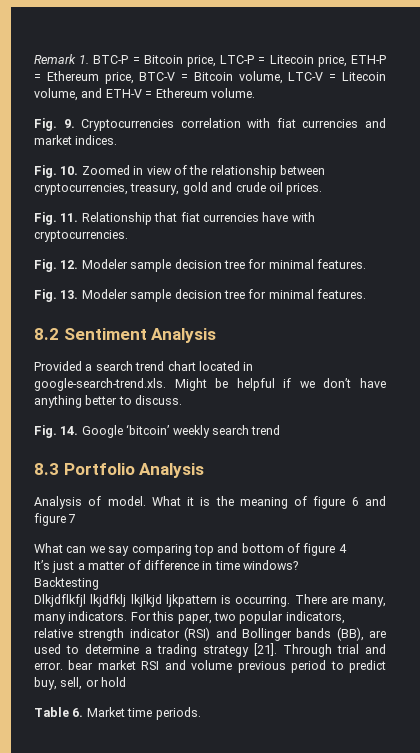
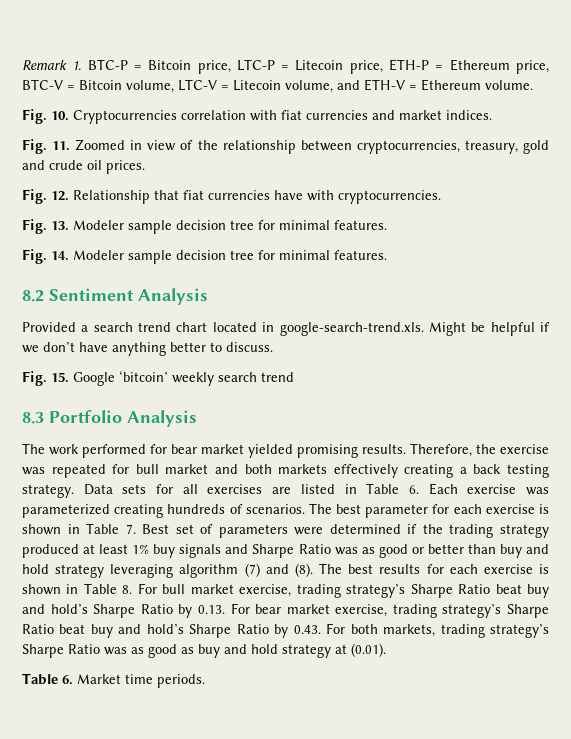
- Fig. 9. Cryptocurrencies correlation with fiat currencies and market indices.
+ Fig. 10. Cryptocurrencies correlation with fiat currencies and market indices.
- Fig. 10. Zoomed in view of the relationship between cryptocurrencies, treasury, gold and crude oil prices.
+ Fig. 11. Zoomed in view of the relationship between cryptocurrencies, treasury, gold and crude oil prices.
- Fig. 11. Relationship that fiat currencies have with cryptocurrencies.
+ Fig. 12. Relationship that fiat currencies have with cryptocurrencies.
- Fig. 12. Modeler sample decision tree for minimal features.
+ Fig. 13. Modeler sample decision tree for minimal features.
- Fig. 13. Modeler sample decision tree for minimal features.
+ Fig. 14. Modeler sample decision tree for minimal features.
- Fig. 14. Google ‘bitcoin’ weekly search trend
+ Fig. 15. Google ‘bitcoin’ weekly search trend
- Analysis of model. What it is the meaning of figure 6 and figure 7
- What can we say comparing top and bottom of figure 4
- It’s just a matter of difference in time windows?
- Backtesting
- Dlkjdflkfjl lkjdfklj lkjlkjd ljkpattern is occurring. There are many, many indicators. For this paper, two popular indicators, relative strength indicator (RSI) and Bollinger bands (BB), are used to determine a trading strategy [21]. Through trial and error. bear market RSI and volume previous period to predict buy, sell, or hold
+ The work performed for bear market yielded promising results. Therefore, the exercise was repeated for bull market and both markets effectively creating a back testing strategy. Data sets for all exercises are listed in Table 6. Each exercise was parameterized creating hundreds of scenarios. The best parameter for each exercise is shown in Table 7. Best set of parameters were determined if the trading strategy produced at least 1% buy signals and Sharpe Ratio was as good or better than buy and hold strategy leveraging algorithm (7) and (8). The best results for each exercise is shown in Table 8. For bull market exercise, trading strategy’s Sharpe Ratio beat buy and hold’s Sharpe Ratio by 0.13. For bear market exercise, trading strategy’s Sharpe Ratio beat buy and hold’s Sharpe Ratio by 0.43. For both markets, trading strategy’s Sharpe Ratio was as good as buy and hold strategy at (0.01).

